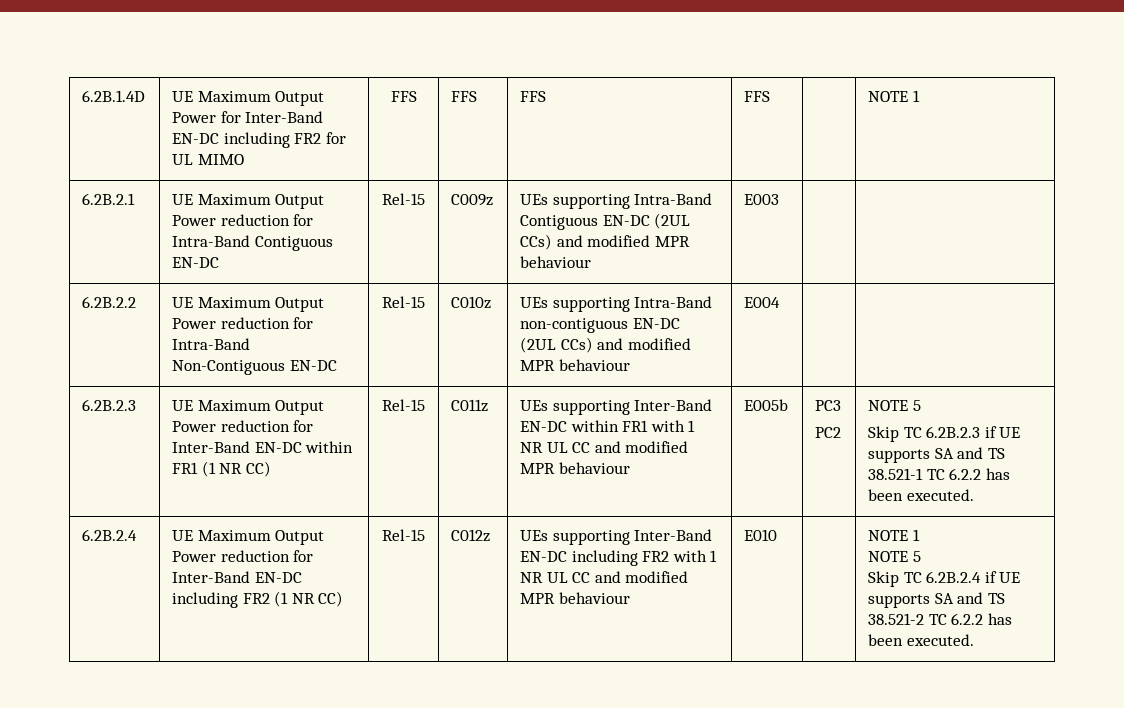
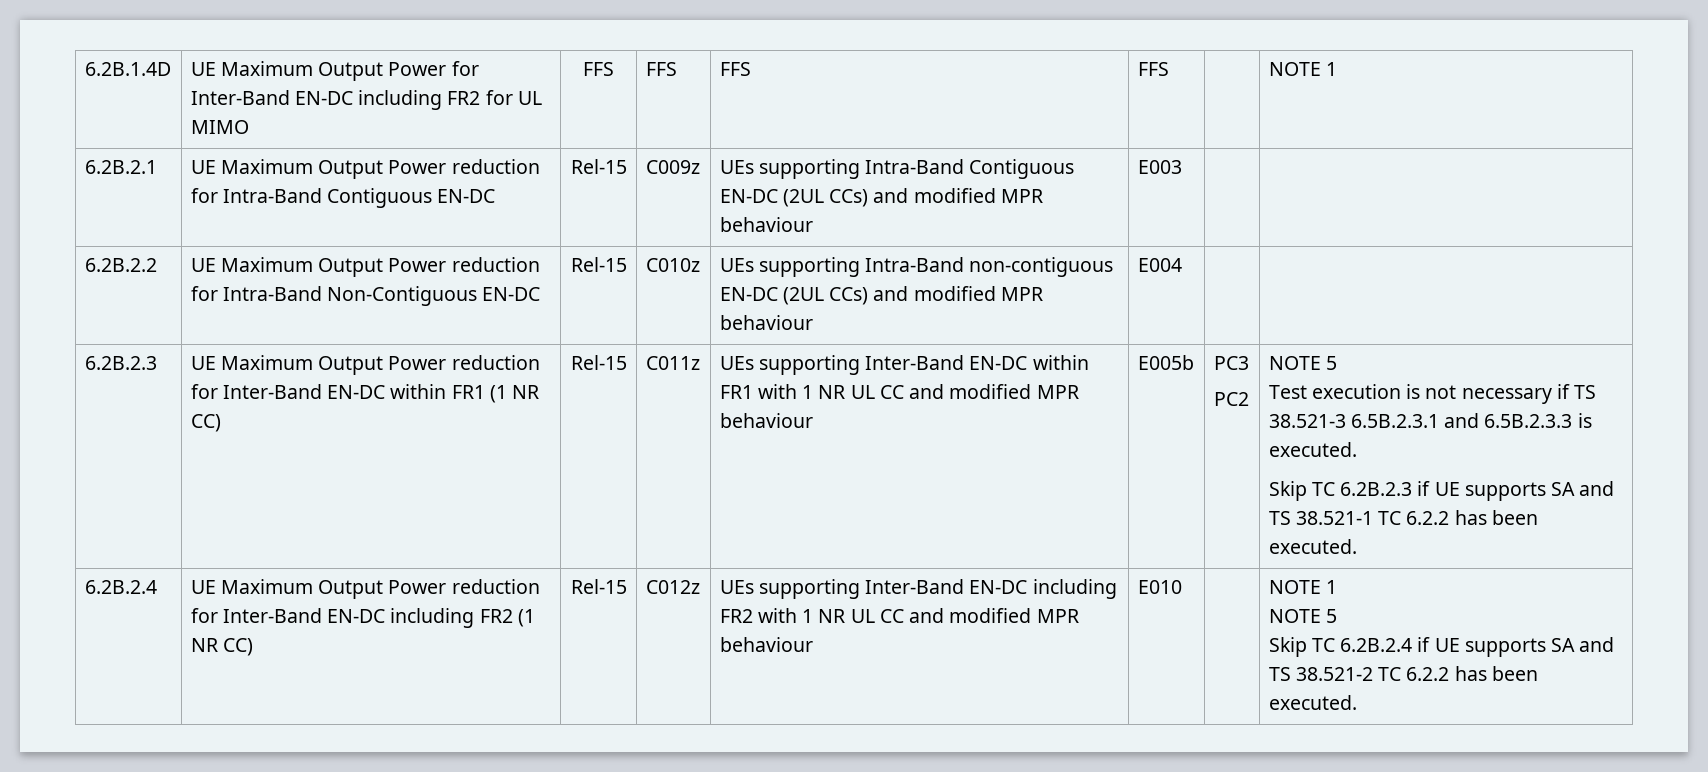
+ Test execution is not necessary if TS 38.521-3 6.5B.2.3.1 and 6.5B.2.3.3 is executed.

